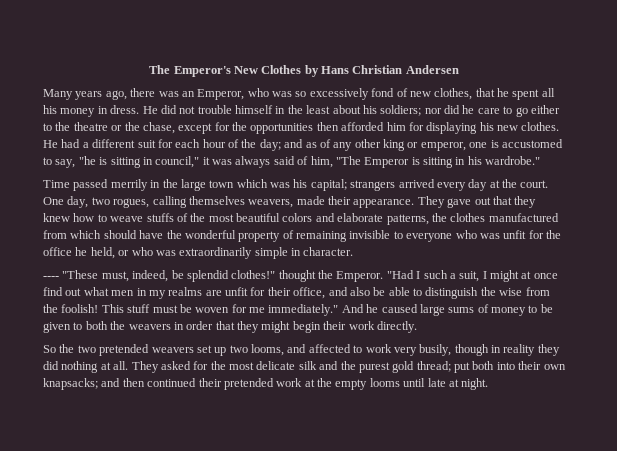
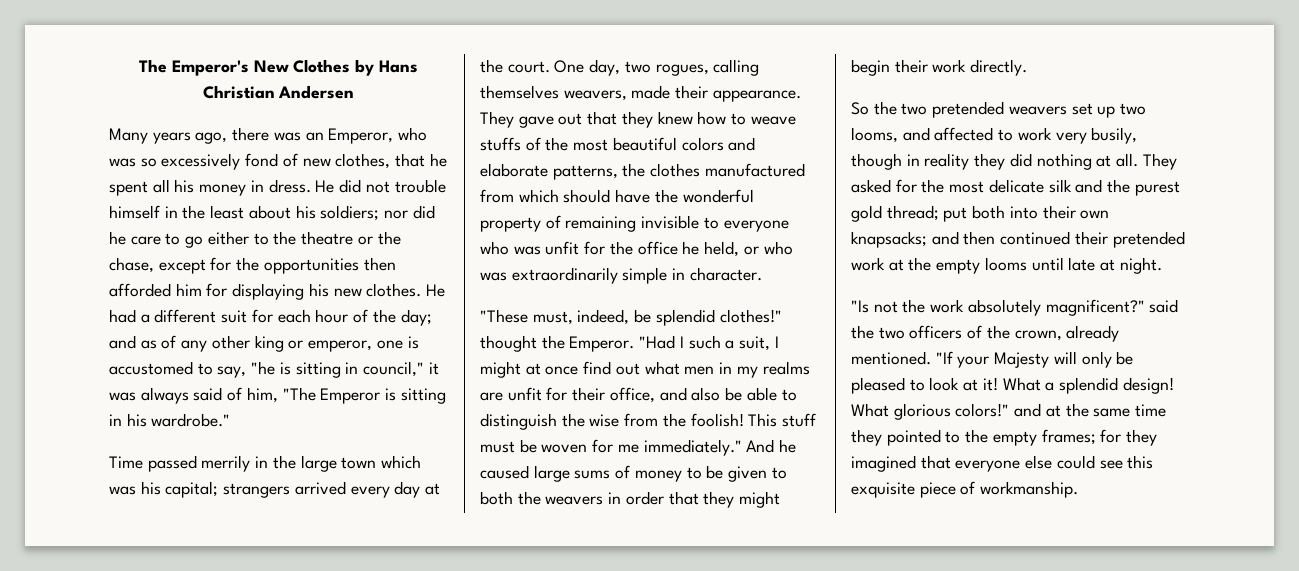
- ---- "These must, indeed, be splendid clothes!" thought the Emperor.
+ "These must, indeed, be splendid clothes!" thought the Emperor.
+ "Is not the work absolutely magnificent?" said the two officers of the crown, already mentioned. "If your Majesty will only be pleased to look at it! What a splendid design! What glorious colors!" and at the same time they pointed to the empty frames; for they imagined that everyone else could see this exquisite piece of workmanship.

